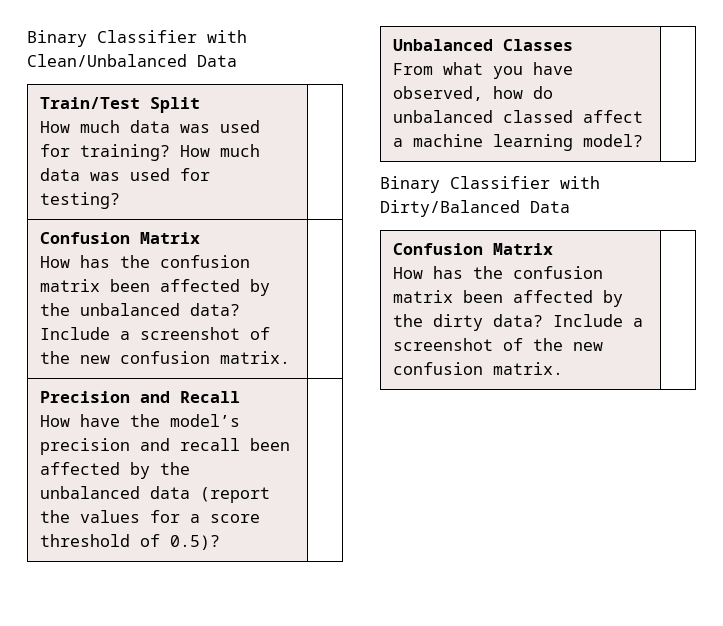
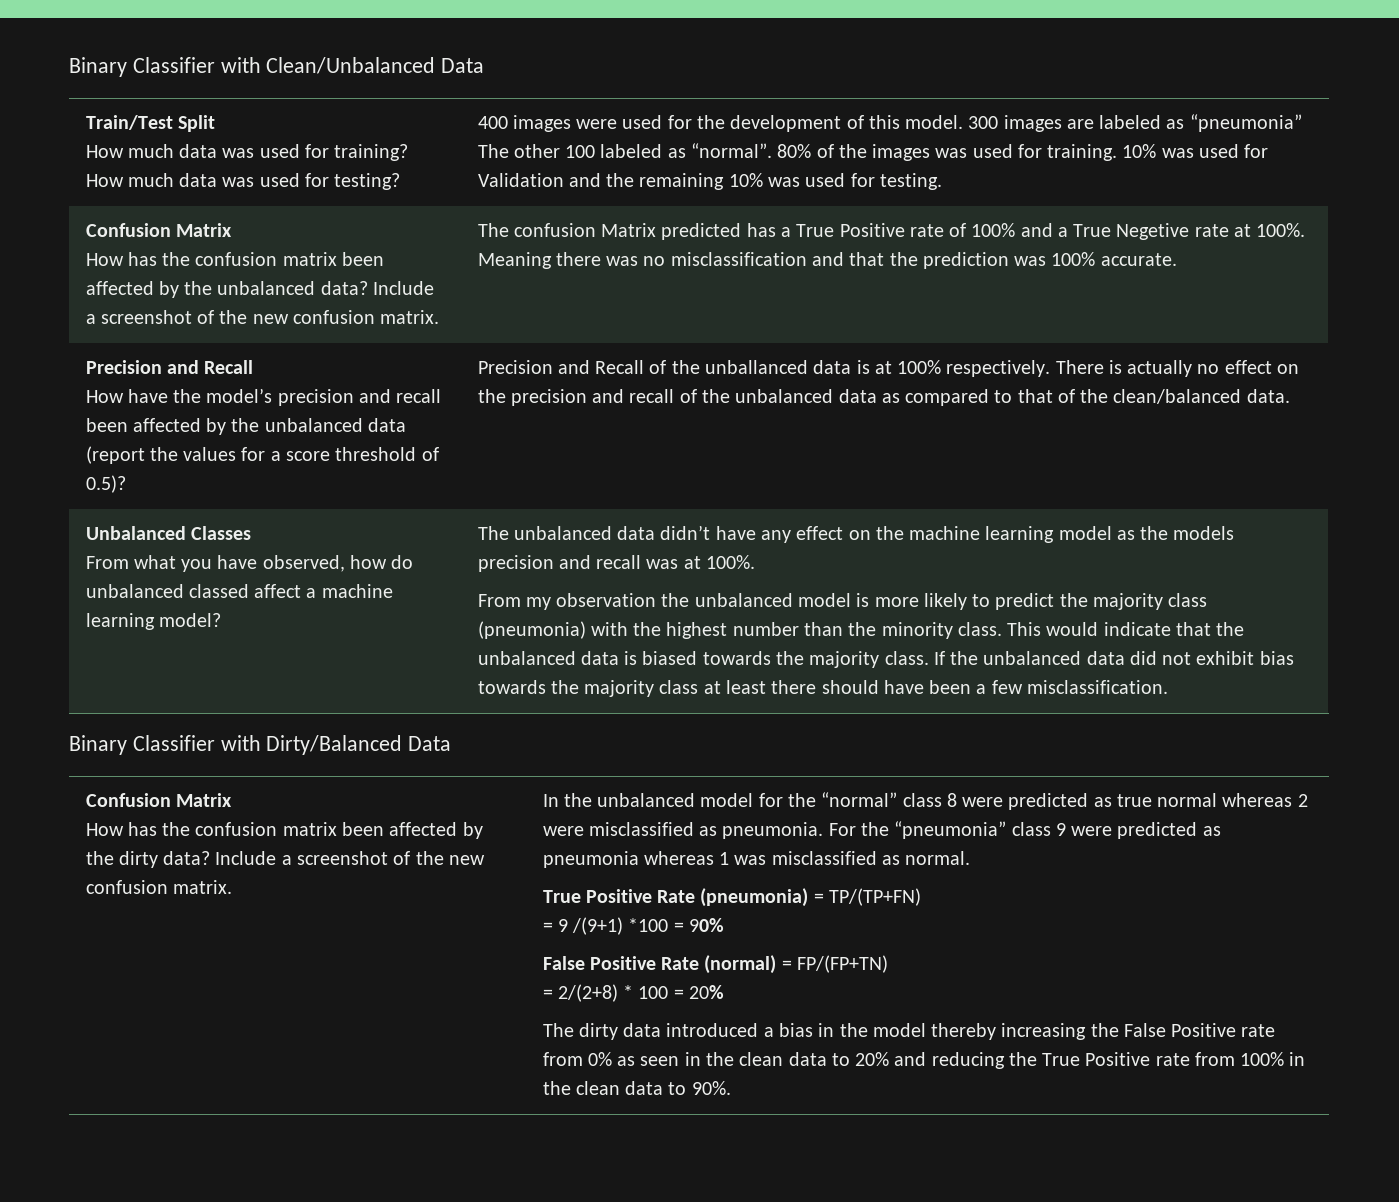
+ 400 images were used for the development of this model. 300 images are labeled as “pneumonia” The other 100 labeled as “normal”. 80% of the images was used for training. 10% was used for Validation and the remaining 10% was used for testing.
+ The confusion Matrix predicted has a True Positive rate of 100% and a True Negetive rate at 100%. Meaning there was no misclassification and that the prediction was 100% accurate.
+ Precision and Recall of the unballanced data is at 100% respectively. There is actually no effect on the precision and recall of the unbalanced data as compared to that of the clean/balanced data.
+ The unbalanced data didn’t have any effect on the machine learning model as the models precision and recall was at 100%.
+ From my observation the unbalanced model is more likely to predict the majority class (pneumonia) with the highest number than the minority class. This would indicate that the unbalanced data is biased towards the majority class. If the unbalanced data did not exhibit bias towards the majority class at least there should have been a few misclassification.
+ In the unbalanced model for the “normal” class 8 were predicted as true normal whereas 2 were misclassified as pneumonia. For the “pneumonia” class 9 were predicted as pneumonia whereas 1 was misclassified as normal.
+ True Positive Rate (pneumonia) = TP/(TP+FN)
+ = 9 /(9+1) *100 = 90%
+ False Positive Rate (normal) = FP/(FP+TN)
+ = 2/(2+8) * 100 = 20%
+ The dirty data introduced a bias in the model thereby increasing the False Positive rate from 0% as seen in the clean data to 20% and reducing the True Positive rate from 100% in the clean data to 90%.

